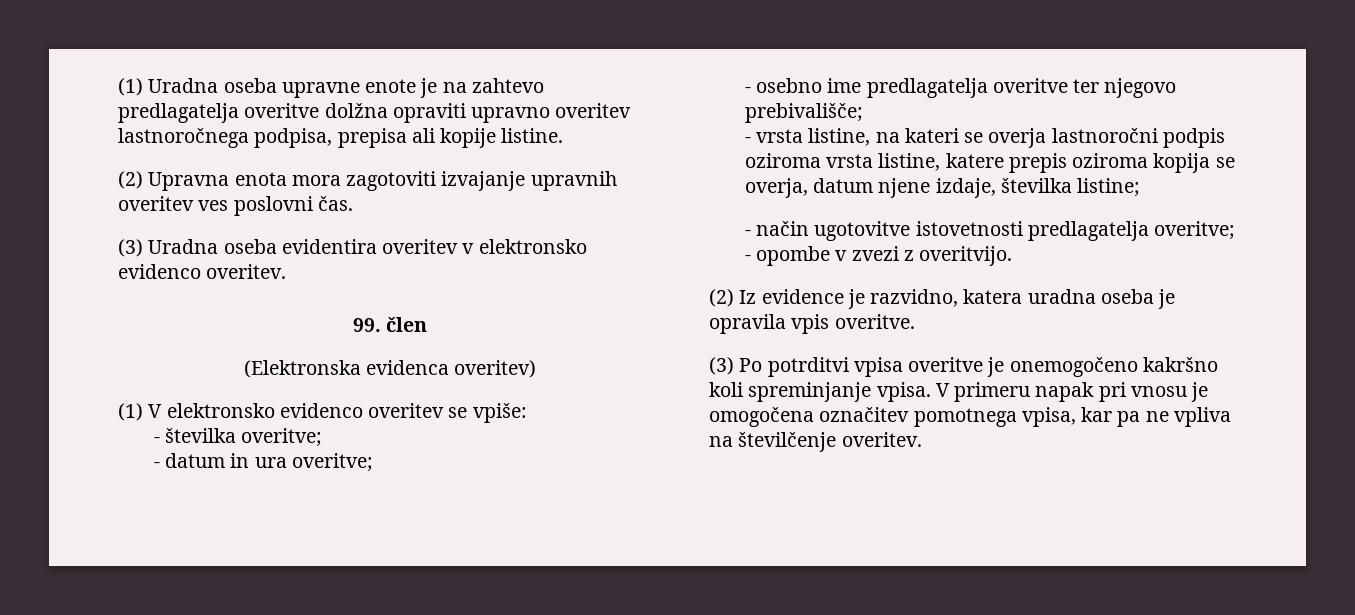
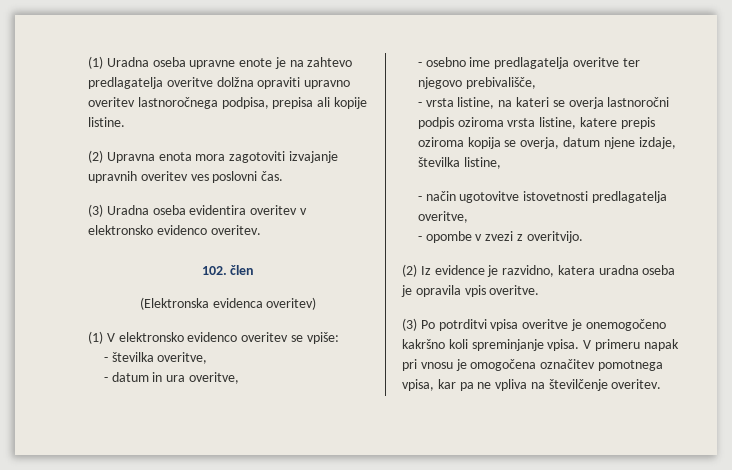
- 99. člen
+ 102. člen
- - številka overitve;
+ - številka overitve,
- - datum in ura overitve;
+ - datum in ura overitve,
- - osebno ime predlagatelja overitve ter njegovo prebivališče;
+ - osebno ime predlagatelja overitve ter njegovo prebivališče,
- - vrsta listine, na kateri se overja lastnoročni podpis oziroma vrsta listine, katere prepis oziroma kopija se overja, datum njene izdaje, številka listine;
+ - vrsta listine, na kateri se overja lastnoročni podpis oziroma vrsta listine, katere prepis oziroma kopija se overja, datum njene izdaje, številka listine,
- - način ugotovitve istovetnosti predlagatelja overitve;
+ - način ugotovitve istovetnosti predlagatelja overitve,

